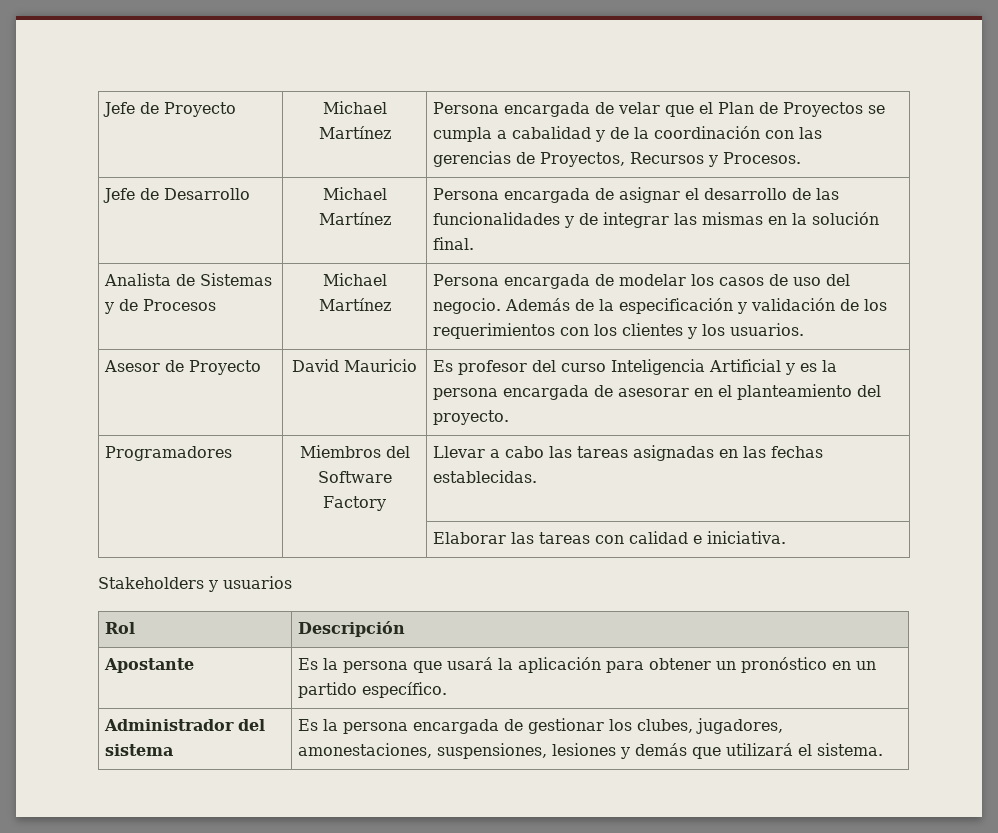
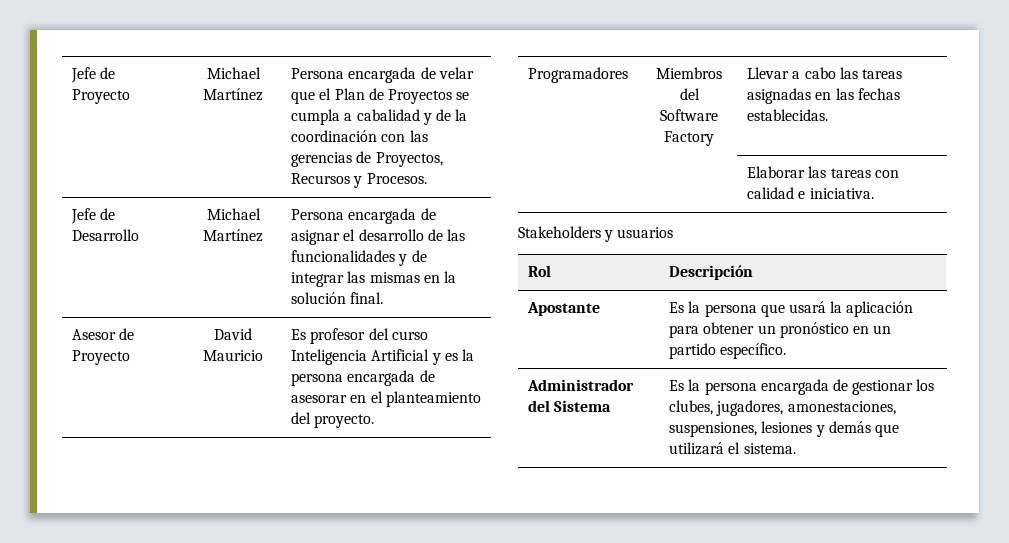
- Analista de Sistemas y de Procesos | Michael Martínez | Persona encargada de modelar los casos de uso del negocio. Además de la especificación y validación de los requerimientos con los clientes y los usuarios.
- Administrador del sistema | Es la persona encargada de gestionar los clubes, jugadores, amonestaciones, suspensiones, lesiones y demás que utilizará el sistema.
+ Administrador del Sistema | Es la persona encargada de gestionar los clubes, jugadores, amonestaciones, suspensiones, lesiones y demás que utilizará el sistema.

